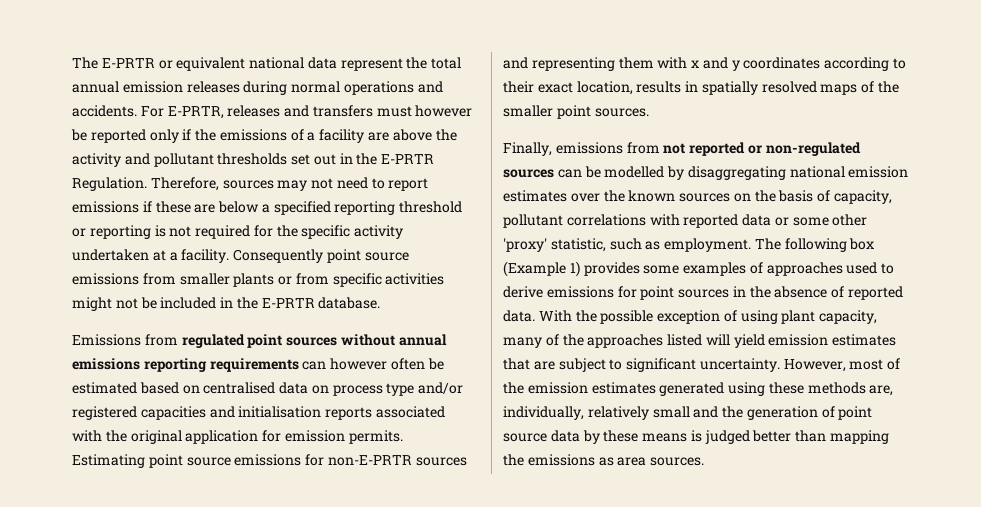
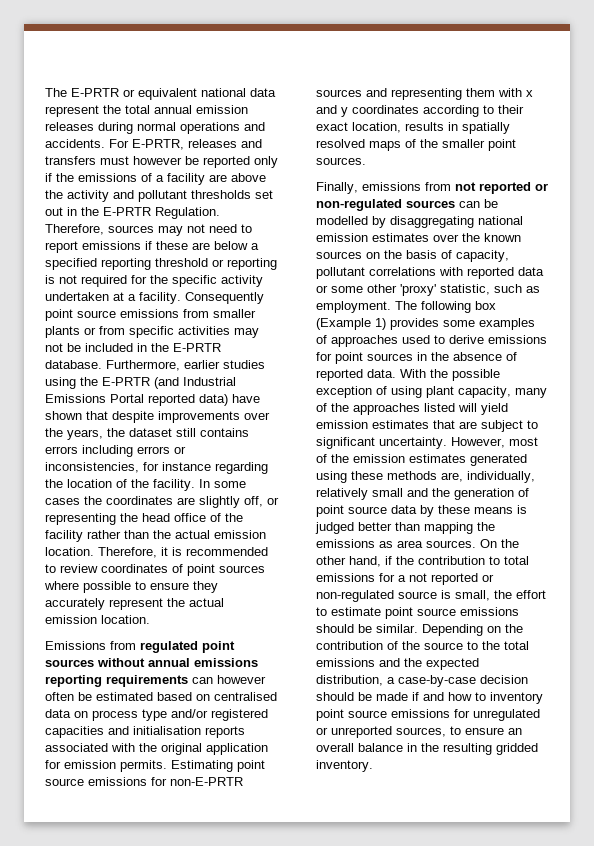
- Consequently point source emissions from smaller plants or from specific activities might not be included in the E-PRTR database.
+ Consequently point source emissions from smaller plants or from specific activities may not be included in the E-PRTR database. Furthermore, earlier studies using the E-PRTR (and Industrial Emissions Portal reported data) have shown that despite improvements over the years, the dataset still contains errors including errors or inconsistencies, for instance regarding the location of the facility. In some cases the coordinates are slightly off, or representing the head office of the facility rather than the actual emission location. Therefore, it is recommended to review coordinates of point sources where possible to ensure they accurately represent the actual emission location.
+ On the other hand, if the contribution to total emissions for a not reported or non-regulated source is small, the effort to estimate point source emissions should be similar. Depending on the contribution of the source to the total emissions and the expected distribution, a case-by-case decision should be made if and how to inventory point source emissions for unregulated or unreported sources, to ensure an overall balance in the resulting gridded inventory.

